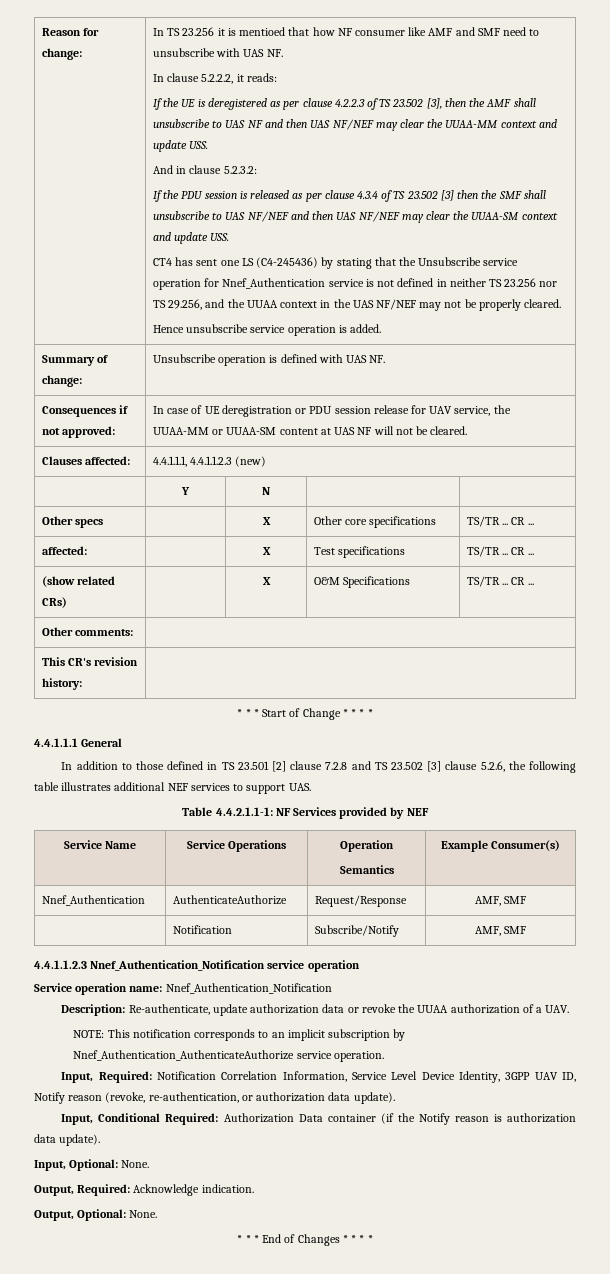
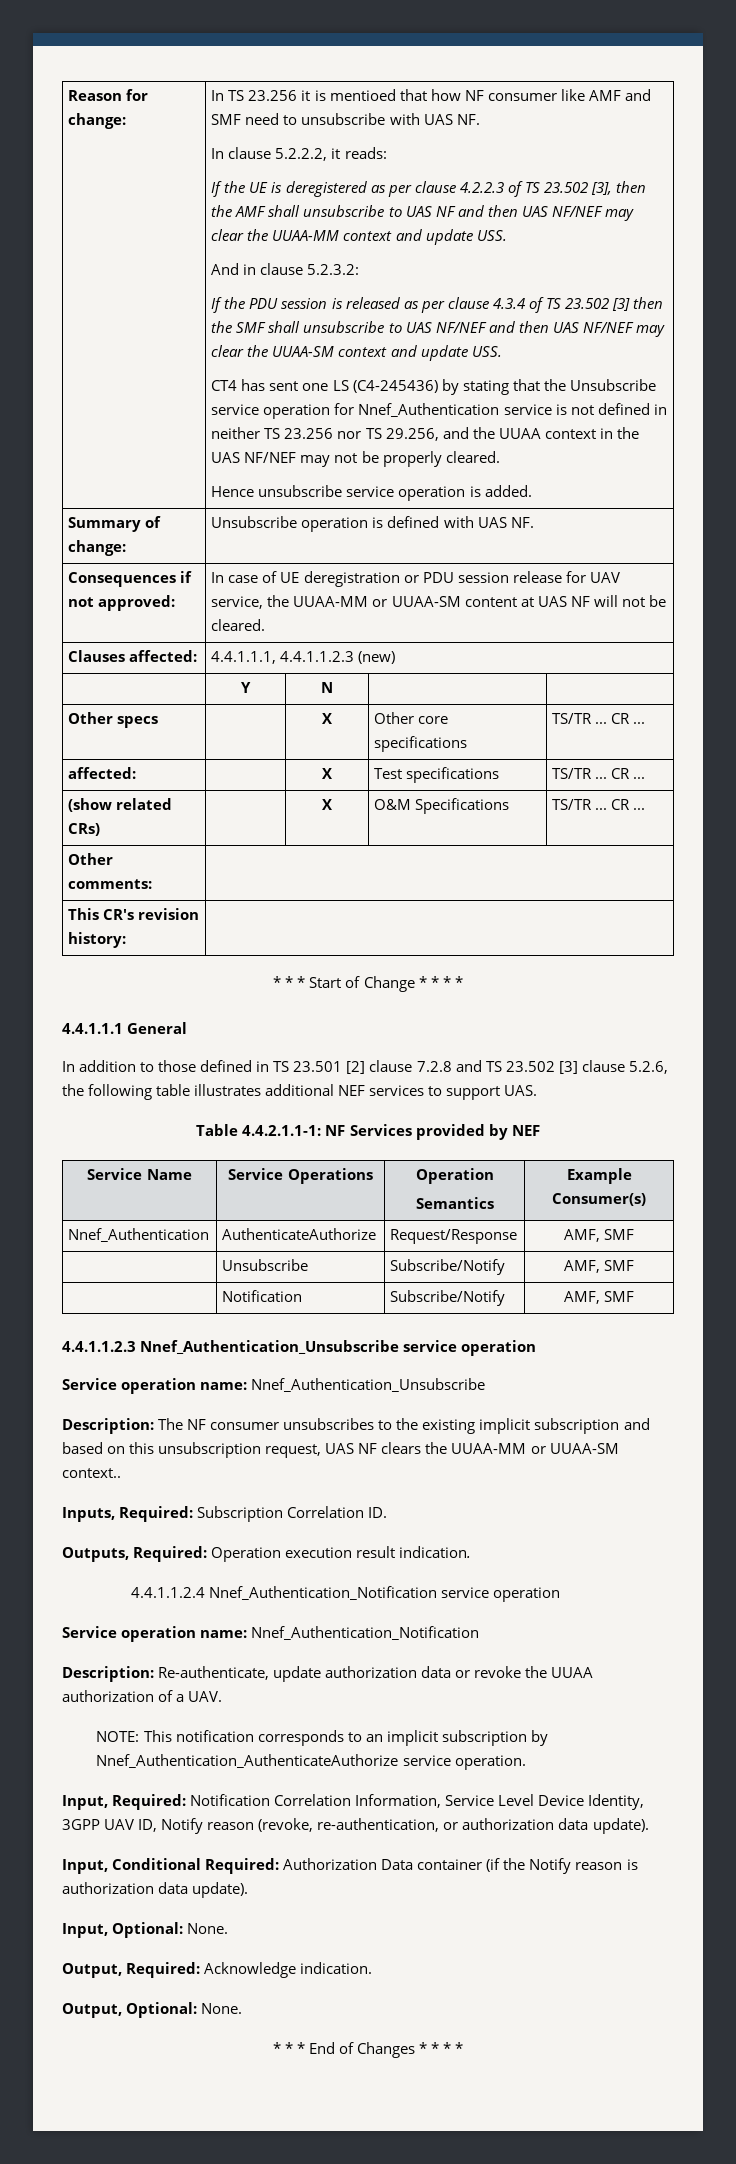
+ | Unsubscribe | Subscribe/Notify | AMF, SMF
- 4.4.1.1.2.3 Nnef_Authentication_Notification service operation
+ 4.4.1.1.2.3 Nnef_Authentication_Unsubscribe service operation
+ Service operation name: Nnef_Authentication_Unsubscribe
+ Description: The NF consumer unsubscribes to the existing implicit subscription and based on this unsubscription request, UAS NF clears the UUAA-MM or UUAA-SM context..
+ Inputs, Required: Subscription Correlation ID.
+ Outputs, Required: Operation execution result indication.
+ 4.4.1.1.2.4 Nnef_Authentication_Notification service operation

